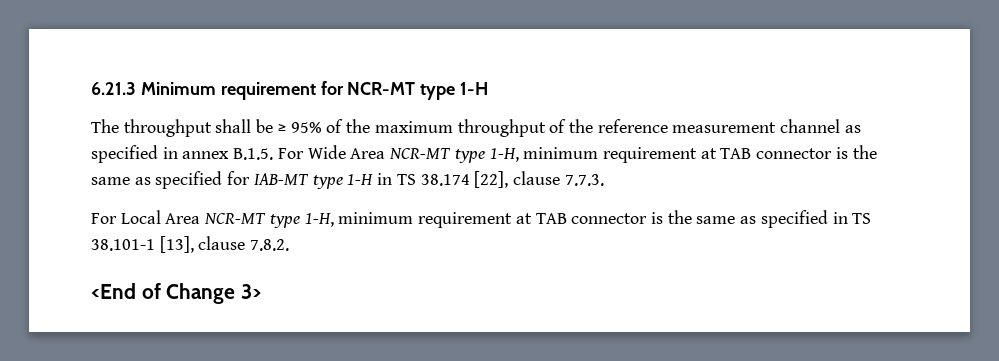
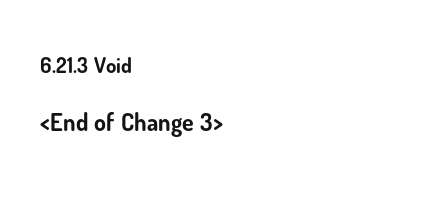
- 6.21.3 Minimum requirement for NCR-MT type 1-H
- The throughput shall be ≥ 95% of the maximum throughput of the reference measurement channel as specified in annex B.1.5. For Wide Area NCR-MT type 1-H, minimum requirement at TAB connector is the same as specified for IAB-MT type 1-H in TS 38.174 [22], clause 7.7.3.
- For Local Area NCR-MT type 1-H, minimum requirement at TAB connector is the same as specified in TS 38.101-1 [13], clause 7.8.2.
+ 6.21.3 Void

